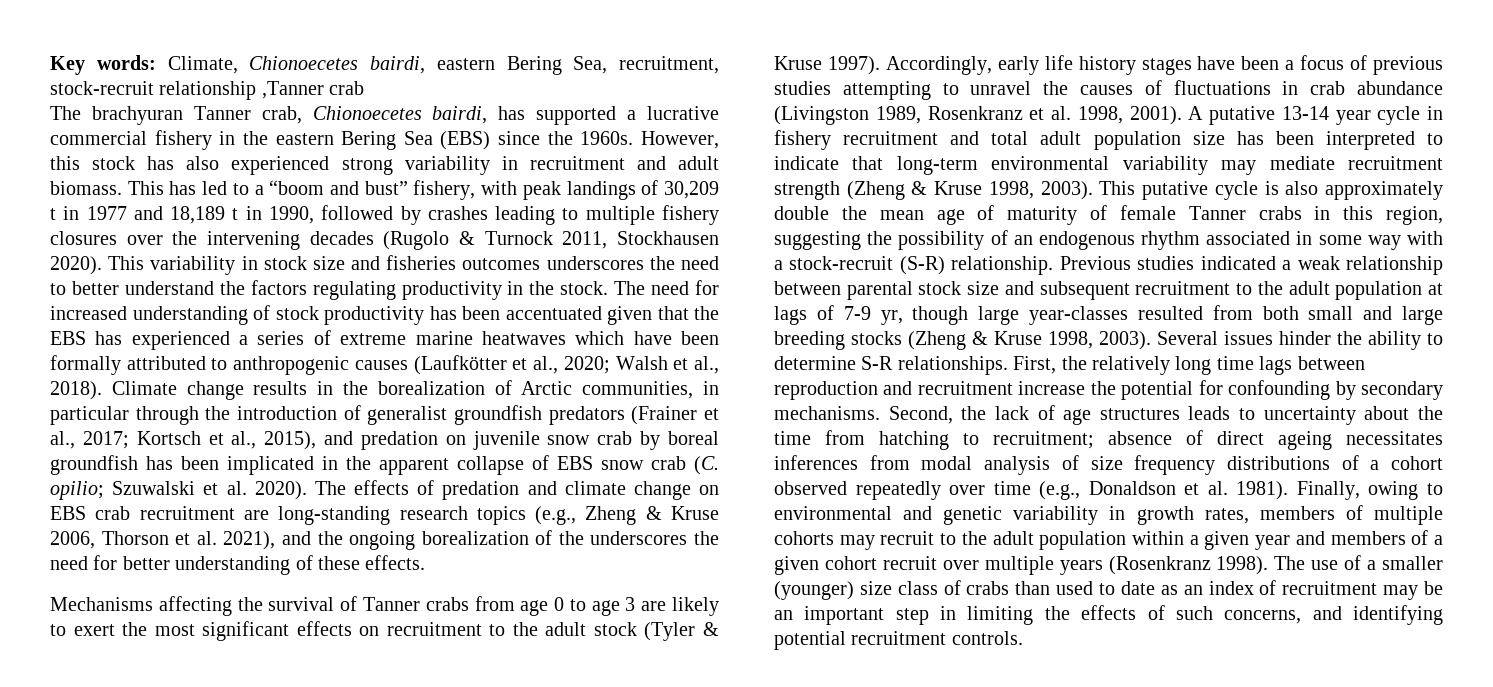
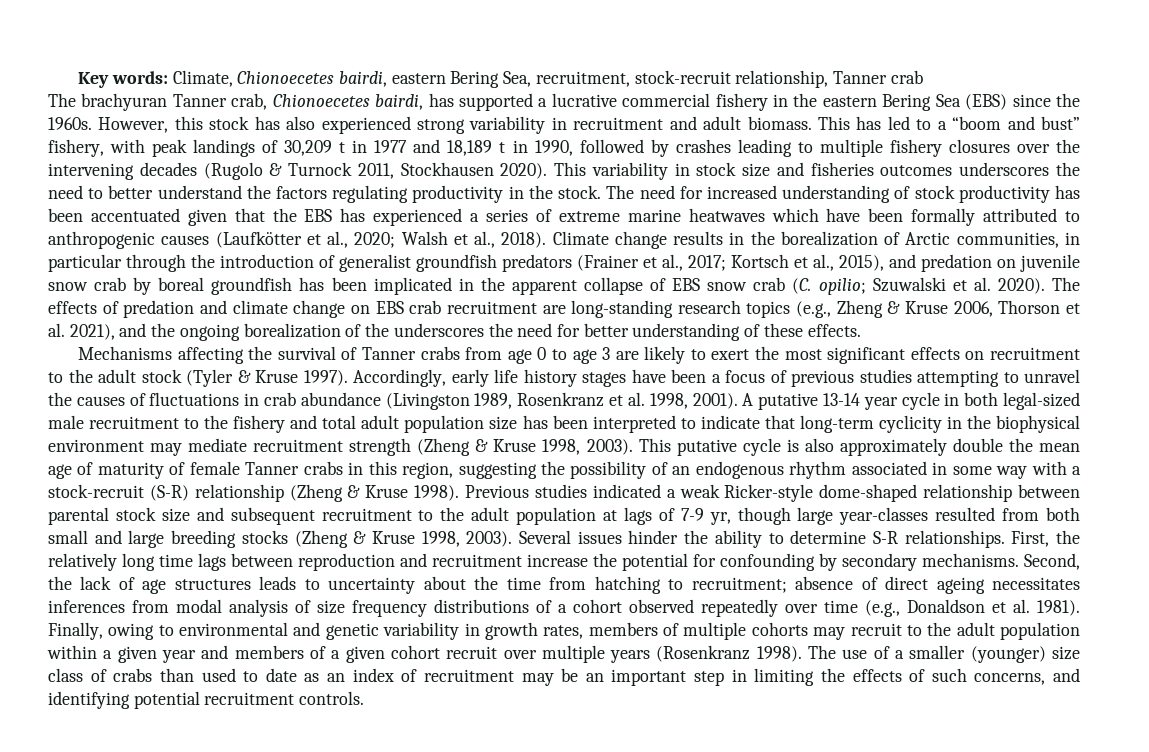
- Key words: Climate, Chionoecetes bairdi, eastern Bering Sea, recruitment, stock-recruit relationship ,Tanner crab
+ Key words: Climate, Chionoecetes bairdi, eastern Bering Sea, recruitment, stock-recruit relationship, Tanner crab
- A putative 13-14 year cycle in fishery recruitment and total adult population size has been interpreted to indicate that long-term environmental variability may mediate recruitment strength (Zheng & Kruse 1998, 2003).
+ A putative 13-14 year cycle in both legal-sized male recruitment to the fishery and total adult population size has been interpreted to indicate that long-term cyclicity in the biophysical environment may mediate recruitment strength (Zheng & Kruse 1998, 2003).
- This putative cycle is also approximately double the mean age of maturity of female Tanner crabs in this region, suggesting the possibility of an endogenous rhythm associated in some way with a stock-recruit (S-R) relationship.
+ This putative cycle is also approximately double the mean age of maturity of female Tanner crabs in this region, suggesting the possibility of an endogenous rhythm associated in some way with a stock-recruit (S-R) relationship (Zheng & Kruse 1998).
- Previous studies indicated a weak relationship between parental stock size and subsequent recruitment to the adult population at lags of 7-9 yr, though large year-classes resulted from both small and large breeding stocks (Zheng & Kruse 1998, 2003).
+ Previous studies indicated a weak Ricker-style dome-shaped relationship between parental stock size and subsequent recruitment to the adult population at lags of 7-9 yr, though large year-classes resulted from both small and large breeding stocks (Zheng & Kruse 1998, 2003).

